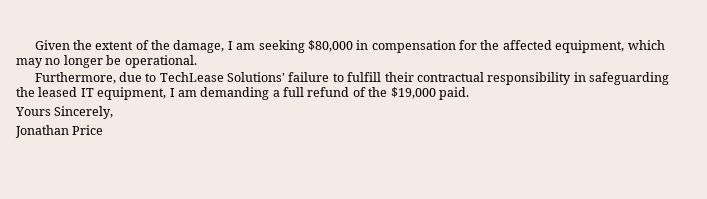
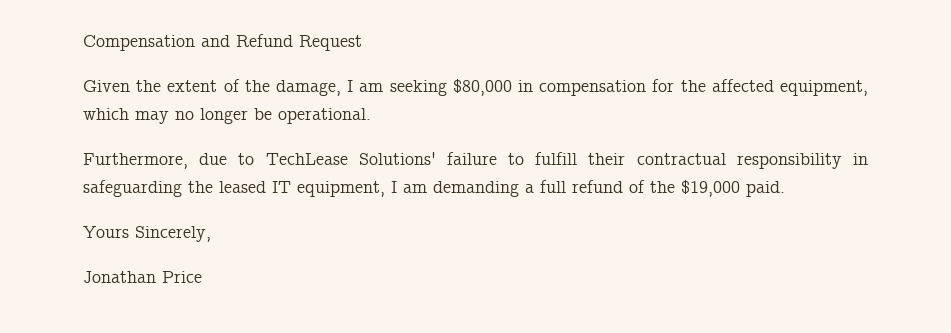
+ Compensation and Refund Request

